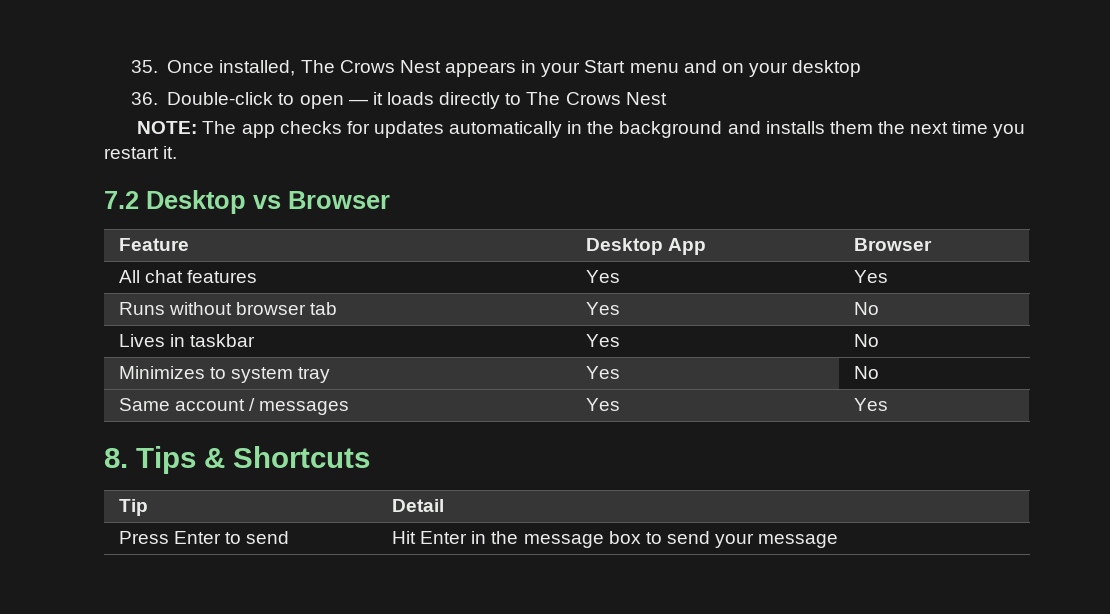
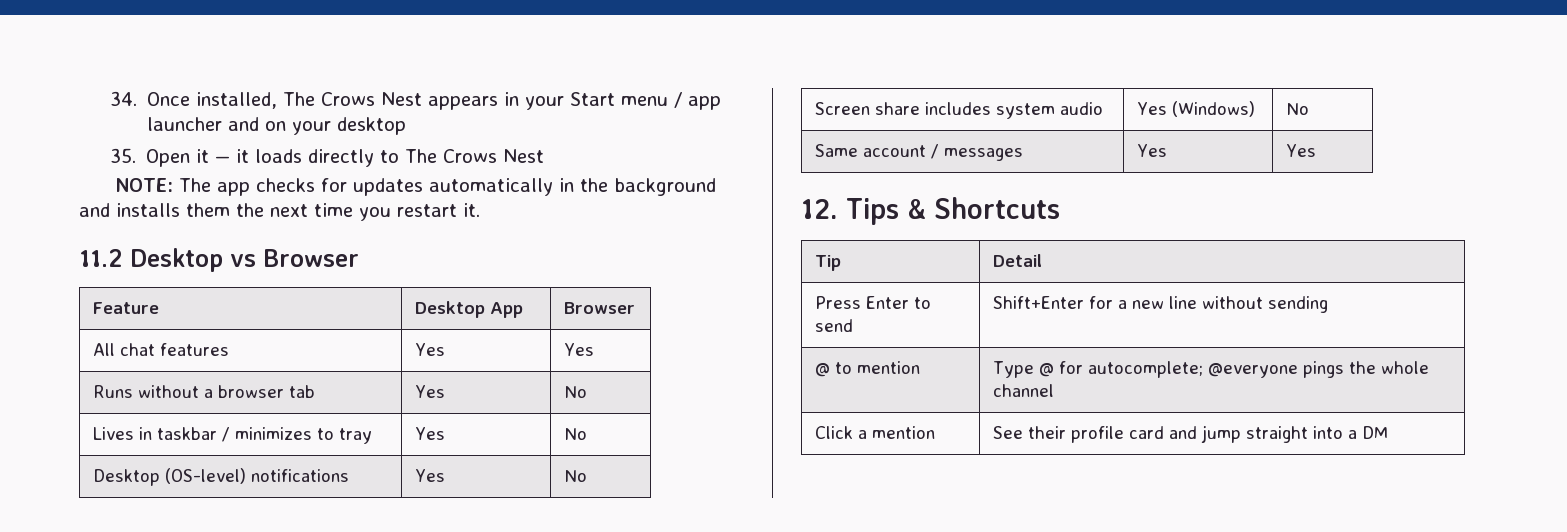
- 35. Once installed, The Crows Nest appears in your Start menu and on your desktop
+ 34. Once installed, The Crows Nest appears in your Start menu / app launcher and on your desktop
- 36. Double-click to open — it loads directly to The Crows Nest
+ 35. Open it — it loads directly to The Crows Nest
- 7.2 Desktop vs Browser
+ 11.2 Desktop vs Browser
- Runs without browser tab | Yes | No
+ Runs without a browser tab | Yes | No
- Lives in taskbar | Yes | No
- Minimizes to system tray | Yes | No
+ Lives in taskbar / minimizes to tray | Yes | No
+ Desktop (OS-level) notifications | Yes | No
+ Screen share includes system audio | Yes (Windows) | No
- 8. Tips & Shortcuts
+ 12. Tips & Shortcuts
- Press Enter to send | Hit Enter in the message box to send your message
+ Press Enter to send | Shift+Enter for a new line without sending
+ @ to mention | Type @ for autocomplete; @everyone pings the whole channel
+ Click a mention | See their profile card and jump straight into a DM

